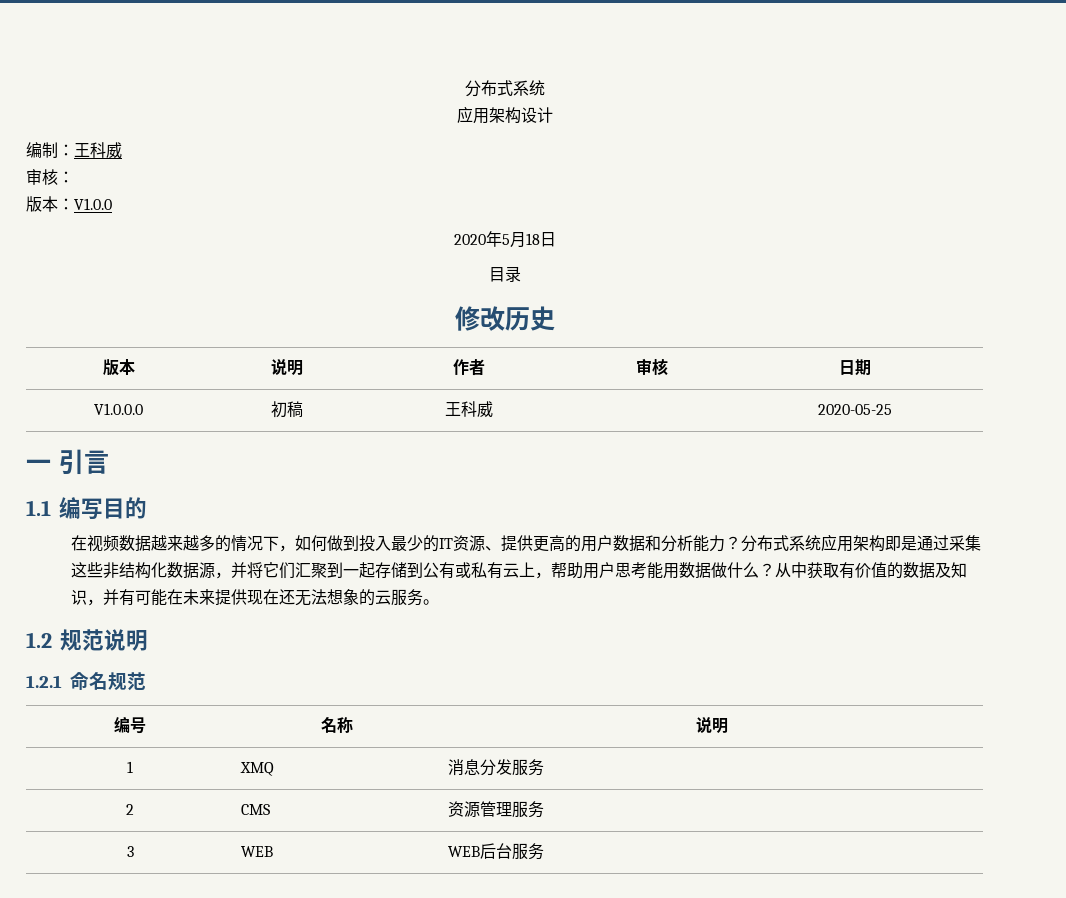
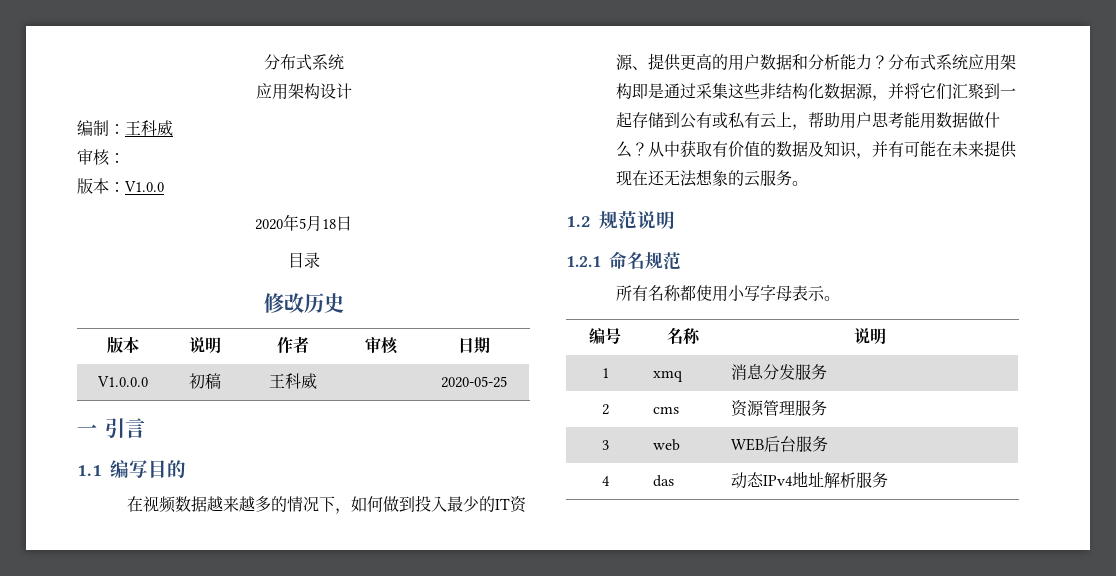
+ 所有名称都使用小写字母表示。
- 1 | XMQ | 消息分发服务
+ 1 | xmq | 消息分发服务
- 2 | CMS | 资源管理服务
+ 2 | cms | 资源管理服务
- 3 | WEB | WEB后台服务
+ 3 | web | WEB后台服务
+ 4 | das | 动态IPv4地址解析服务

